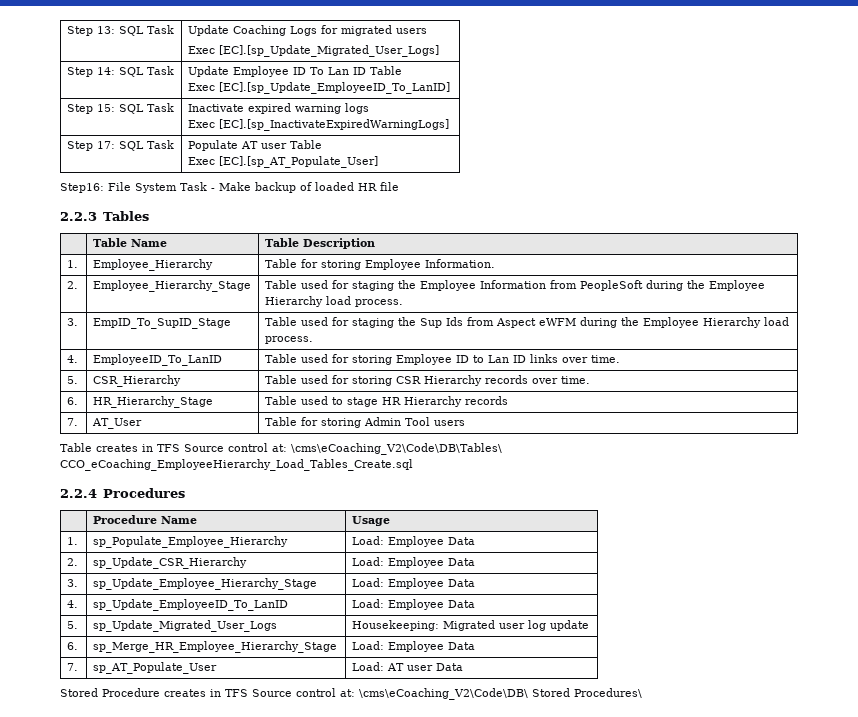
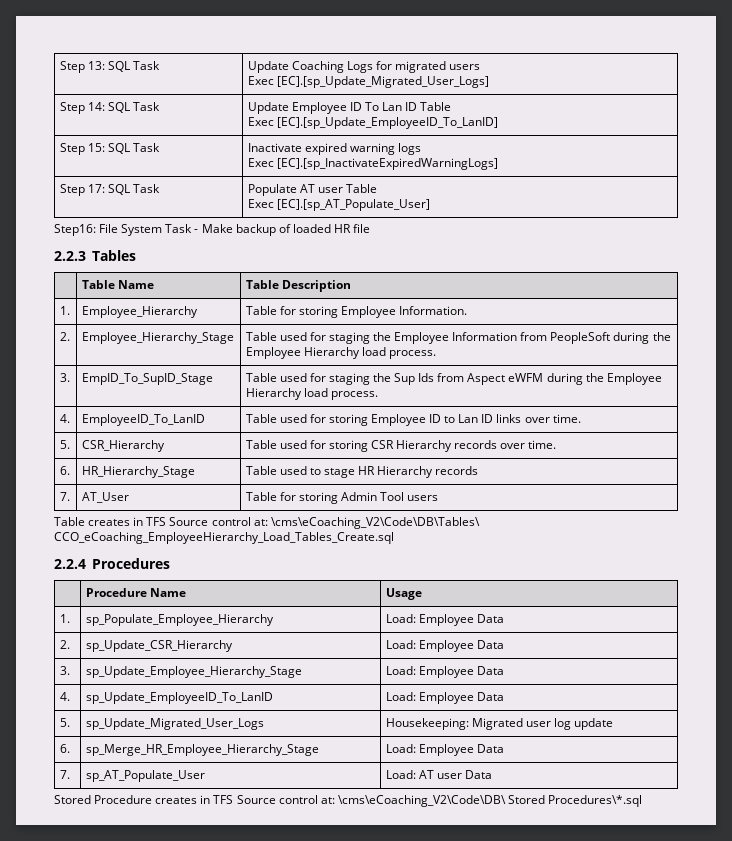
- Stored Procedure creates in TFS Source control at: \cms\eCoaching_V2\Code\DB\ Stored Procedures\
+ Stored Procedure creates in TFS Source control at: \cms\eCoaching_V2\Code\DB\ Stored Procedures\*.sql

